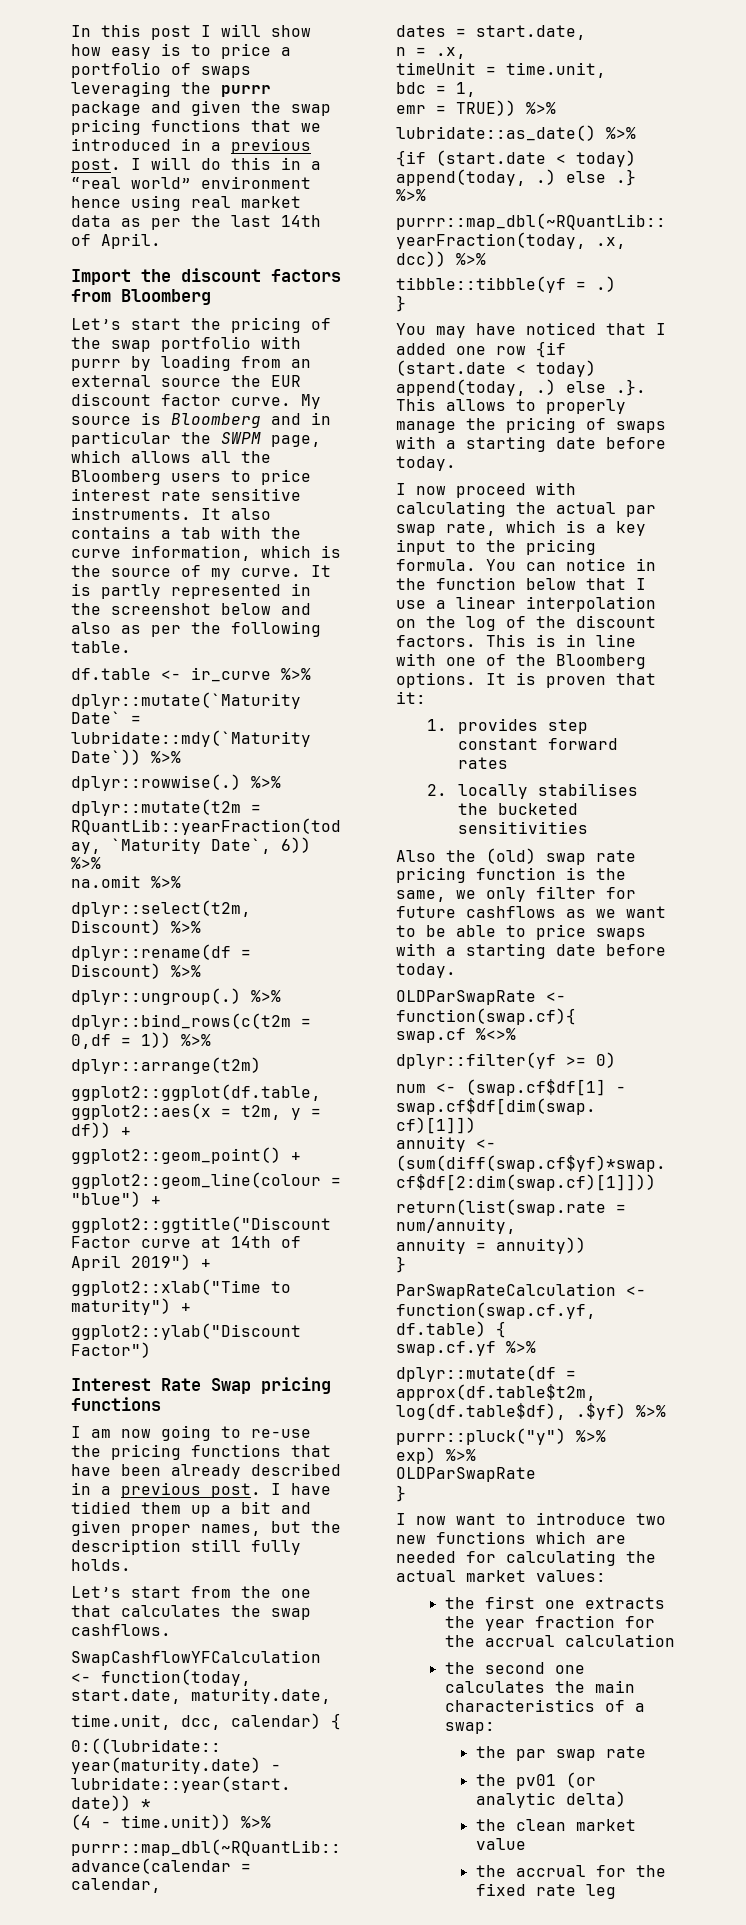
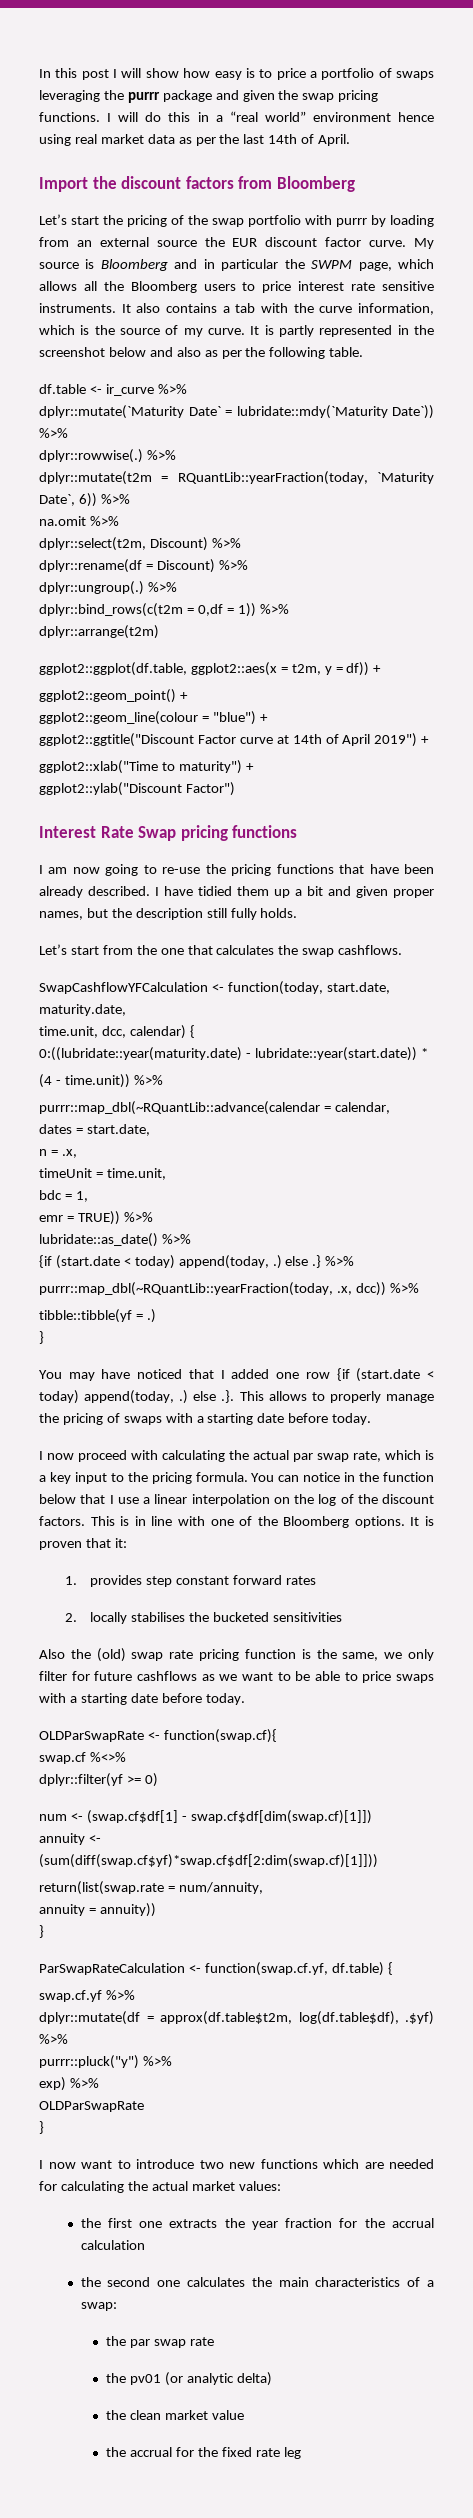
- In this post I will show how easy is to price a portfolio of swaps leveraging the purrr package and given the swap pricing functions that we introduced in a previous post.
+ In this post I will show how easy is to price a portfolio of swaps leveraging the purrr package and given the swap pricing functions.
- I am now going to re-use the pricing functions that have been already described in a previous post.
+ I am now going to re-use the pricing functions that have been already described.

